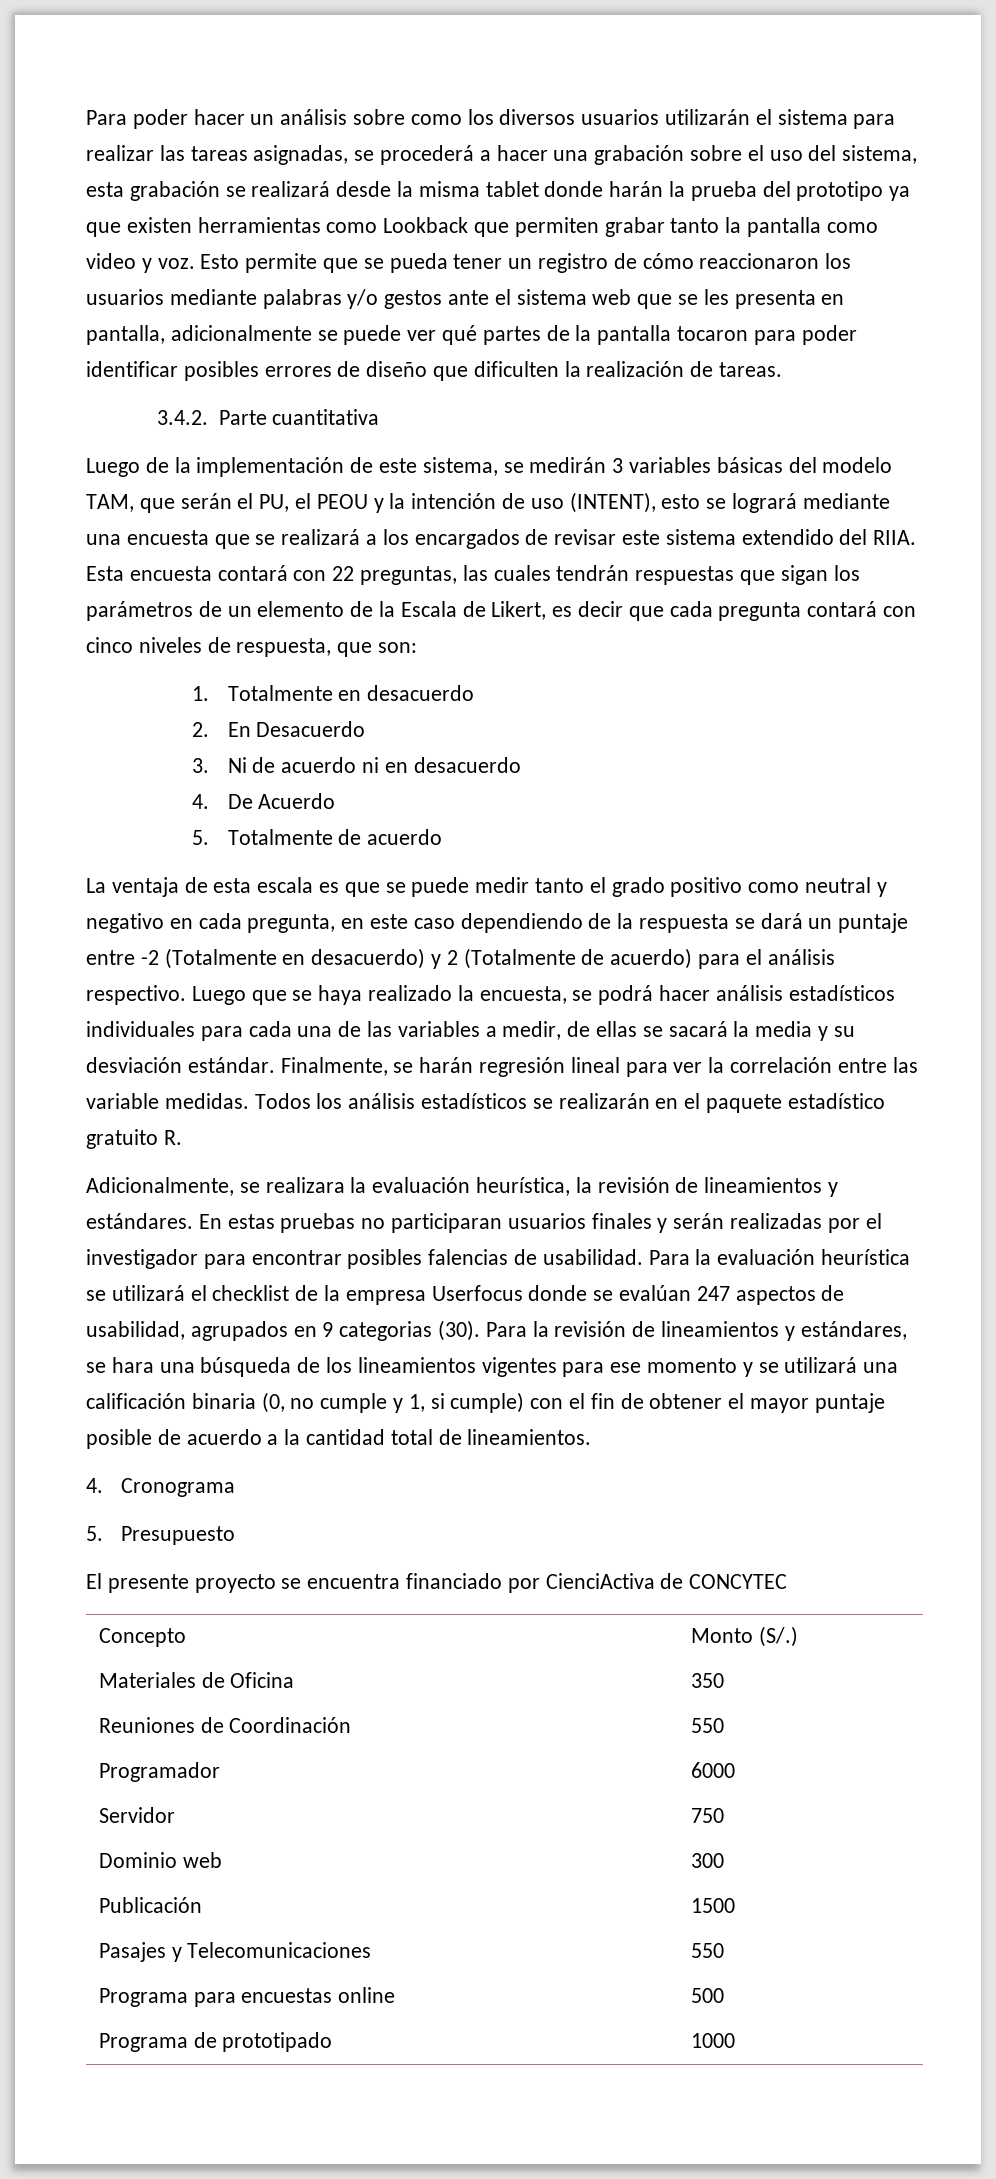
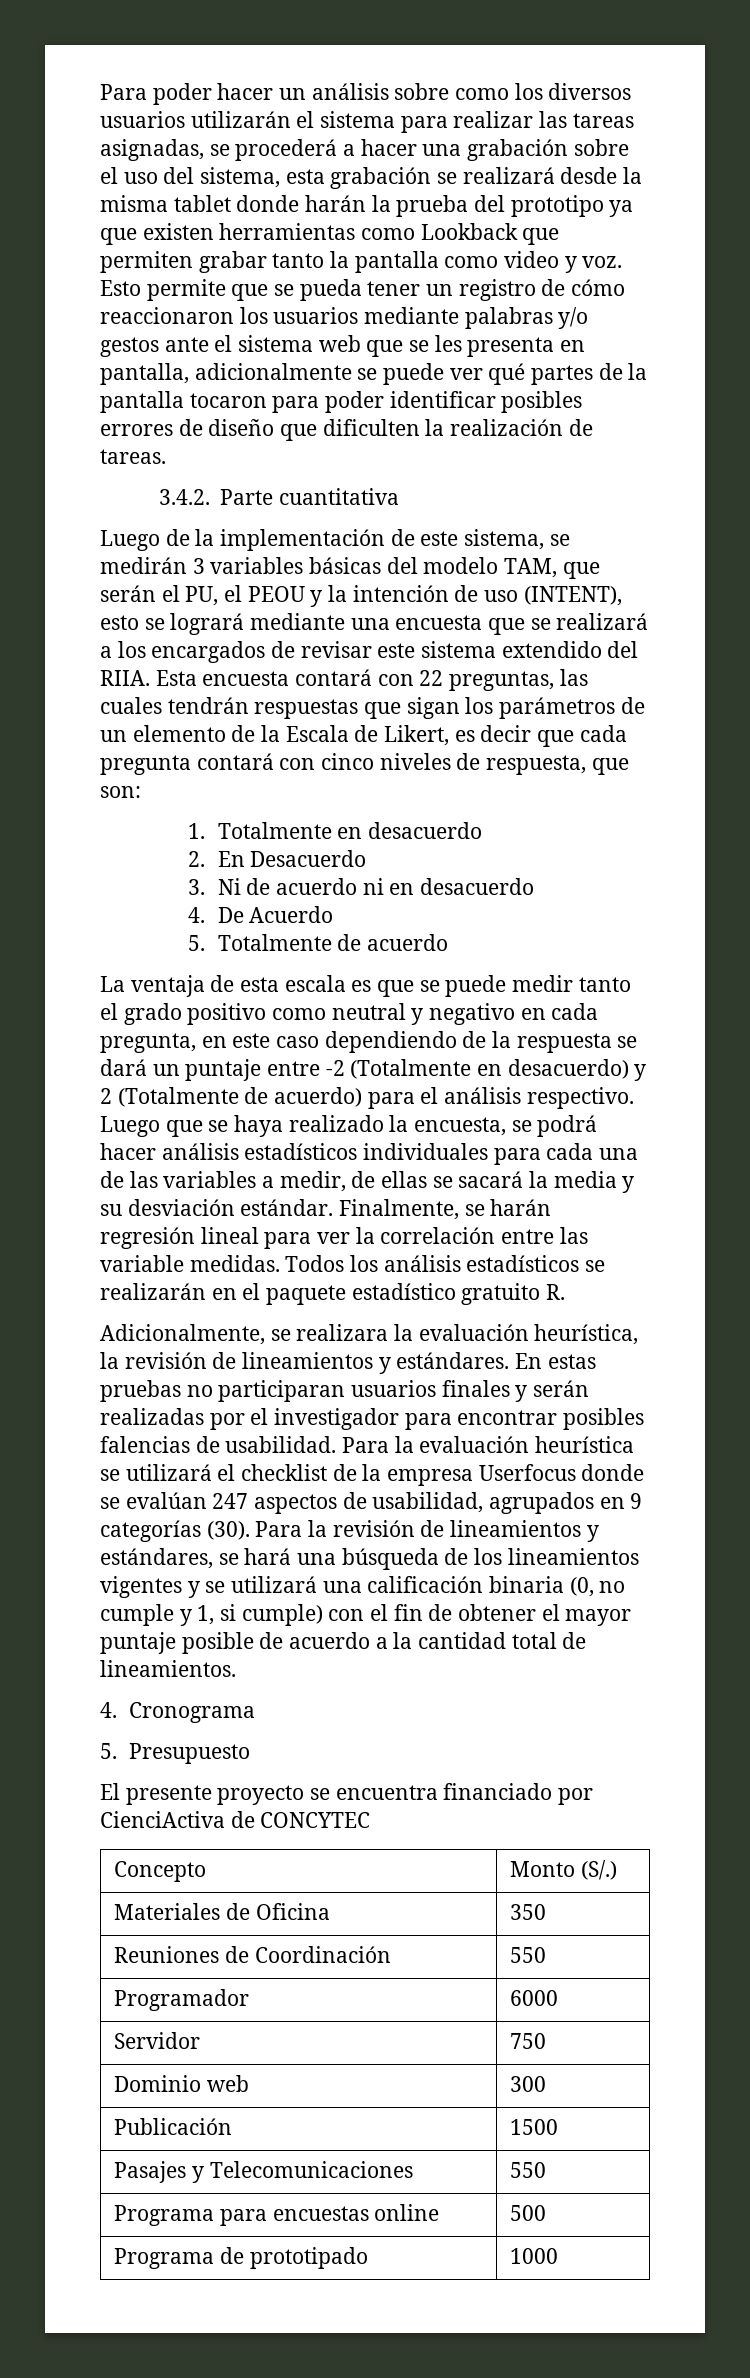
- Para la evaluación heurística se utilizará el checklist de la empresa Userfocus donde se evalúan 247 aspectos de usabilidad, agrupados en 9 categorias (30).
+ Para la evaluación heurística se utilizará el checklist de la empresa Userfocus donde se evalúan 247 aspectos de usabilidad, agrupados en 9 categorías (30).
- Para la revisión de lineamientos y estándares, se hara una búsqueda de los lineamientos vigentes para ese momento y se utilizará una calificación binaria (0, no cumple y 1, si cumple) con el fin de obtener el mayor puntaje posible de acuerdo a la cantidad total de lineamientos.
+ Para la revisión de lineamientos y estándares, se hará una búsqueda de los lineamientos vigentes y se utilizará una calificación binaria (0, no cumple y 1, si cumple) con el fin de obtener el mayor puntaje posible de acuerdo a la cantidad total de lineamientos.

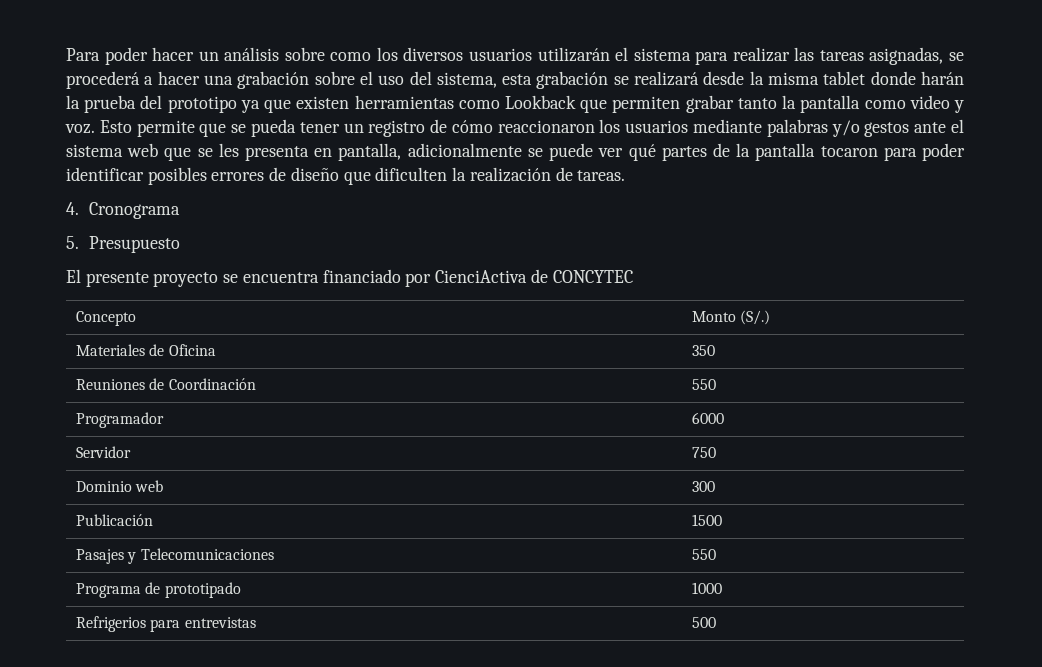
- 3.4.2. Parte cuantitativa
- Luego de la implementación de este sistema, se medirán 3 variables básicas del modelo TAM, que serán el PU, el PEOU y la intención de uso (INTENT), esto se logrará mediante una encuesta que se realizará a los encargados de revisar este sistema extendido del RIIA. Esta encuesta contará con 22 preguntas, las cuales tendrán respuestas que sigan los parámetros de un elemento de la Escala de Likert, es decir que cada pregunta contará con cinco niveles de respuesta, que son:
- 1. Totalmente en desacuerdo
- 2. En Desacuerdo
- 3. Ni de acuerdo ni en desacuerdo
- 4. De Acuerdo
- 5. Totalmente de acuerdo
- La ventaja de esta escala es que se puede medir tanto el grado positivo como neutral y negativo en cada pregunta, en este caso dependiendo de la respuesta se dará un puntaje entre -2 (Totalmente en desacuerdo) y 2 (Totalmente de acuerdo) para el análisis respectivo. Luego que se haya realizado la encuesta, se podrá hacer análisis estadísticos individuales para cada una de las variables a medir, de ellas se sacará la media y su desviación estándar. Finalmente, se harán regresión lineal para ver la correlación entre las variable medidas. Todos los análisis estadísticos se realizarán en el paquete estadístico gratuito R.
- Adicionalmente, se realizara la evaluación heurística, la revisión de lineamientos y estándares. En estas pruebas no participaran usuarios finales y serán realizadas por el investigador para encontrar posibles falencias de usabilidad. Para la evaluación heurística se utilizará el checklist de la empresa Userfocus donde se evalúan 247 aspectos de usabilidad, agrupados en 9 categorías (30). Para la revisión de lineamientos y estándares, se hará una búsqueda de los lineamientos vigentes y se utilizará una calificación binaria (0, no cumple y 1, si cumple) con el fin de obtener el mayor puntaje posible de acuerdo a la cantidad total de lineamientos.
- Programa para encuestas online | 500
+ Refrigerios para entrevistas | 500

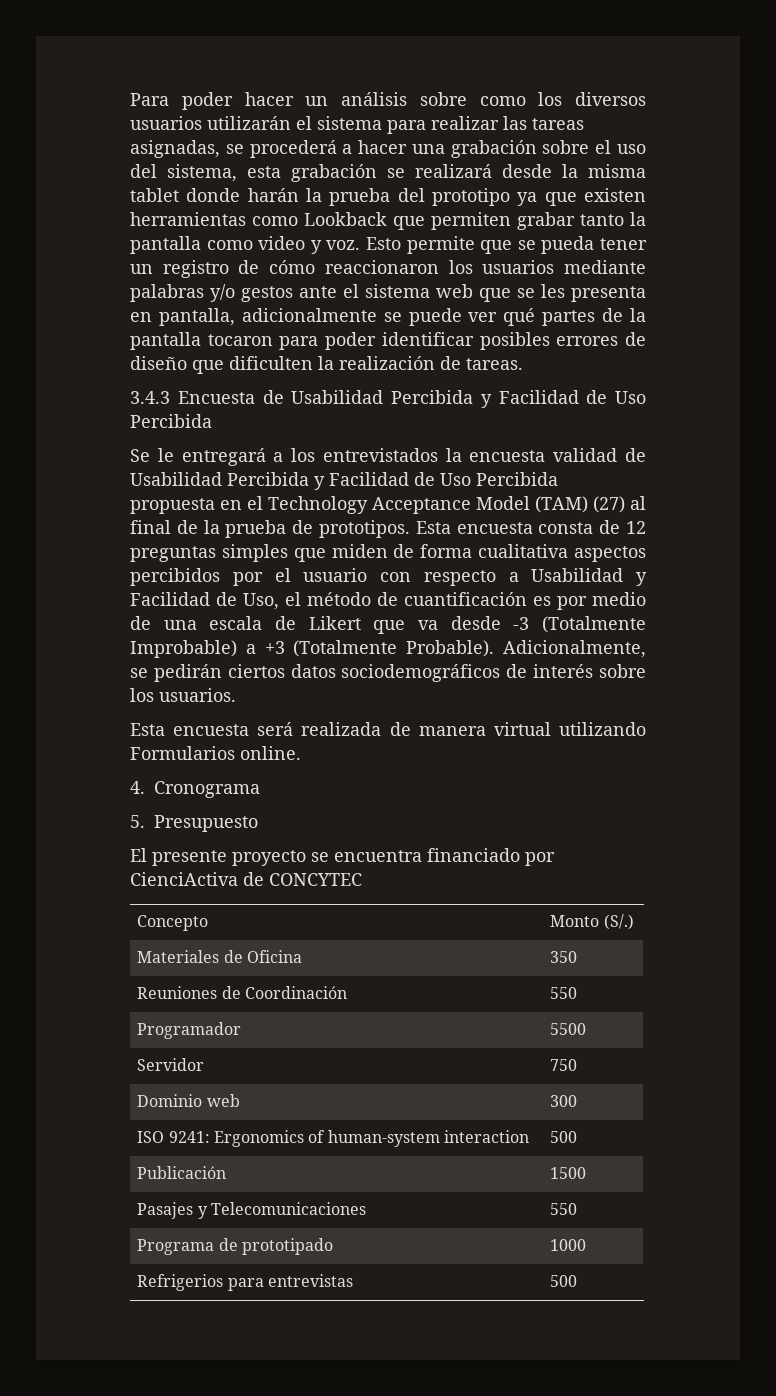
+ 3.4.3 Encuesta de Usabilidad Percibida y Facilidad de Uso Percibida
+ Se le entregará a los entrevistados la encuesta validad de Usabilidad Percibida y Facilidad de Uso Percibida propuesta en el Technology Acceptance Model (TAM) (27) al final de la prueba de prototipos. Esta encuesta consta de 12 preguntas simples que miden de forma cualitativa aspectos percibidos por el usuario con respecto a Usabilidad y Facilidad de Uso, el método de cuantificación es por medio de una escala de Likert que va desde -3 (Totalmente Improbable) a +3 (Totalmente Probable). Adicionalmente, se pedirán ciertos datos sociodemográficos de interés sobre los usuarios.
+ Esta encuesta será realizada de manera virtual utilizando Formularios online.
- Programador | 6000
+ Programador | 5500
+ ISO 9241: Ergonomics of human-system interaction | 500

